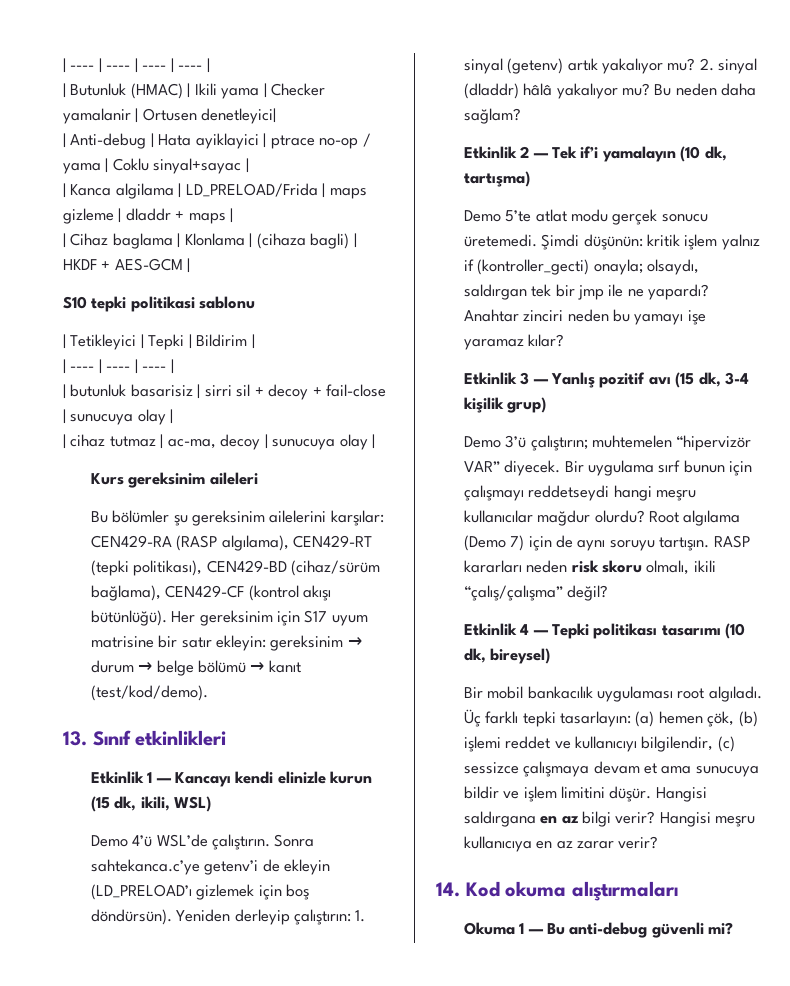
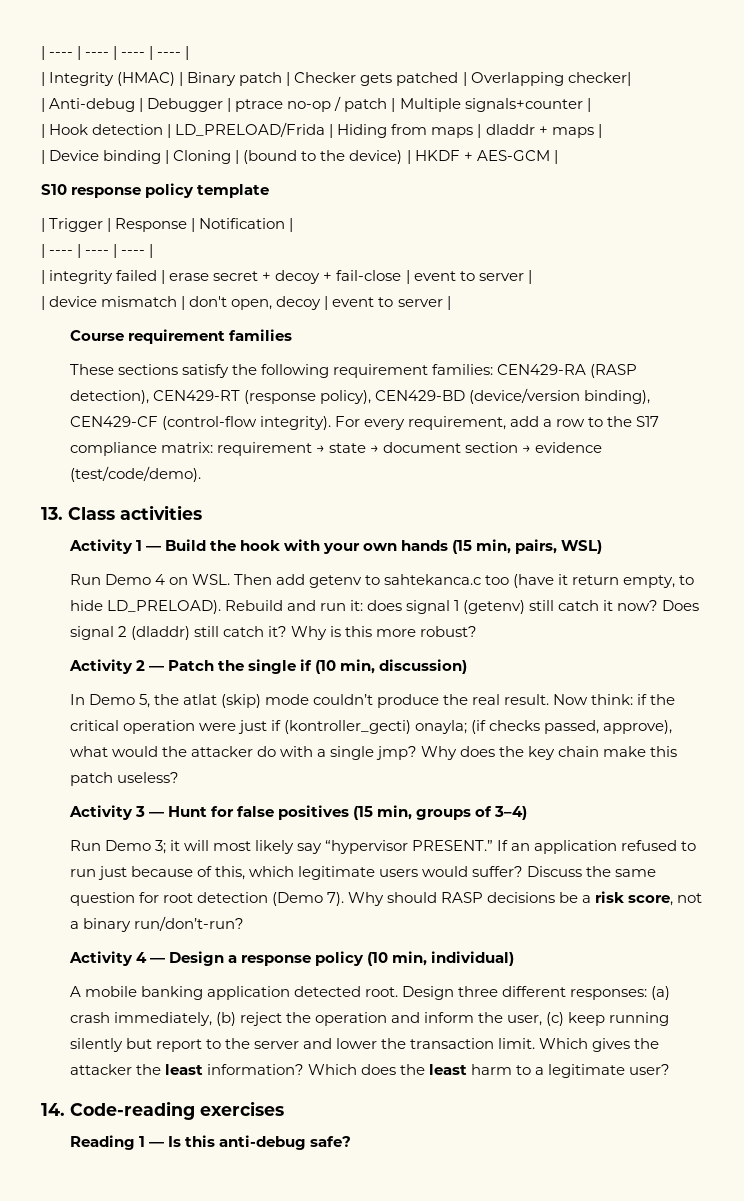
- | Butunluk (HMAC) | Ikili yama | Checker yamalanir | Ortusen denetleyici|
+ | Integrity (HMAC) | Binary patch | Checker gets patched | Overlapping checker|
- | Anti-debug | Hata ayiklayici | ptrace no-op / yama | Coklu sinyal+sayac |
- | Kanca algilama | LD_PRELOAD/Frida | maps gizleme | dladdr + maps |
+ | Anti-debug | Debugger | ptrace no-op / patch | Multiple signals+counter |
+ | Hook detection | LD_PRELOAD/Frida | Hiding from maps | dladdr + maps |
- | Cihaz baglama | Klonlama | (cihaza bagli) | HKDF + AES-GCM |
+ | Device binding | Cloning | (bound to the device) | HKDF + AES-GCM |
- S10 tepki politikasi sablonu
- | Tetikleyici | Tepki | Bildirim |
+ S10 response policy template
+ | Trigger | Response | Notification |
- | butunluk basarisiz | sirri sil + decoy + fail-close | sunucuya olay |
- | cihaz tutmaz | ac-ma, decoy | sunucuya olay |
- Kurs gereksinim aileleri
- Bu bölümler şu gereksinim ailelerini karşılar: CEN429-RA (RASP algılama), CEN429-RT (tepki politikası), CEN429-BD (cihaz/sürüm bağlama), CEN429-CF (kontrol akışı bütünlüğü). Her gereksinim için S17 uyum matrisine bir satır ekleyin: gereksinim → durum → belge bölümü → kanıt (test/kod/demo).
- 13. Sınıf etkinlikleri
- Etkinlik 1 — Kancayı kendi elinizle kurun (15 dk, ikili, WSL)
- Demo 4’ü WSL’de çalıştırın. Sonra sahtekanca.c’ye getenv’i de ekleyin (LD_PRELOAD’ı gizlemek için boş döndürsün). Yeniden derleyip çalıştırın: 1. sinyal (getenv) artık yakalıyor mu? 2. sinyal (dladdr) hâlâ yakalıyor mu? Bu neden daha sağlam?
- Etkinlik 2 — Tek if’i yamalayın (10 dk, tartışma)
- Demo 5’te atlat modu gerçek sonucu üretemedi. Şimdi düşünün: kritik işlem yalnız if (kontroller_gecti) onayla; olsaydı, saldırgan tek bir jmp ile ne yapardı? Anahtar zinciri neden bu yamayı işe yaramaz kılar?
- Etkinlik 3 — Yanlış pozitif avı (15 dk, 3-4 kişilik grup)
- Demo 3’ü çalıştırın; muhtemelen “hipervizör VAR” diyecek. Bir uygulama sırf bunun için çalışmayı reddetseydi hangi meşru kullanıcılar mağdur olurdu? Root algılama (Demo 7) için de aynı soruyu tartışın. RASP kararları neden risk skoru olmalı, ikili “çalış/çalışma” değil?
- Etkinlik 4 — Tepki politikası tasarımı (10 dk, bireysel)
- Bir mobil bankacılık uygulaması root algıladı. Üç farklı tepki tasarlayın: (a) hemen çök, (b) işlemi reddet ve kullanıcıyı bilgilendir, (c) sessizce çalışmaya devam et ama sunucuya bildir ve işlem limitini düşür. Hangisi saldırgana en az bilgi verir? Hangisi meşru kullanıcıya en az zarar verir?
- 14. Kod okuma alıştırmaları
- Okuma 1 — Bu anti-debug güvenli mi?
+ | integrity failed | erase secret + decoy + fail-close | event to server |
+ | device mismatch | don't open, decoy | event to server |
+ Course requirement families
+ These sections satisfy the following requirement families: CEN429-RA (RASP detection), CEN429-RT (response policy), CEN429-BD (device/version binding), CEN429-CF (control-flow integrity). For every requirement, add a row to the S17 compliance matrix: requirement → state → document section → evidence (test/code/demo).
+ 13. Class activities
+ Activity 1 — Build the hook with your own hands (15 min, pairs, WSL)
+ Run Demo 4 on WSL. Then add getenv to sahtekanca.c too (have it return empty, to hide LD_PRELOAD). Rebuild and run it: does signal 1 (getenv) still catch it now? Does signal 2 (dladdr) still catch it? Why is this more robust?
+ Activity 2 — Patch the single if (10 min, discussion)
+ In Demo 5, the atlat (skip) mode couldn’t produce the real result. Now think: if the critical operation were just if (kontroller_gecti) onayla; (if checks passed, approve), what would the attacker do with a single jmp? Why does the key chain make this patch useless?
+ Activity 3 — Hunt for false positives (15 min, groups of 3–4)
+ Run Demo 3; it will most likely say “hypervisor PRESENT.” If an application refused to run just because of this, which legitimate users would suffer? Discuss the same question for root detection (Demo 7). Why should RASP decisions be a risk score, not a binary run/don’t-run?
+ Activity 4 — Design a response policy (10 min, individual)
+ A mobile banking application detected root. Design three different responses: (a) crash immediately, (b) reject the operation and inform the user, (c) keep running silently but report to the server and lower the transaction limit. Which gives the attacker the least information? Which does the least harm to a legitimate user?
+ 14. Code-reading exercises
+ Reading 1 — Is this anti-debug safe?

